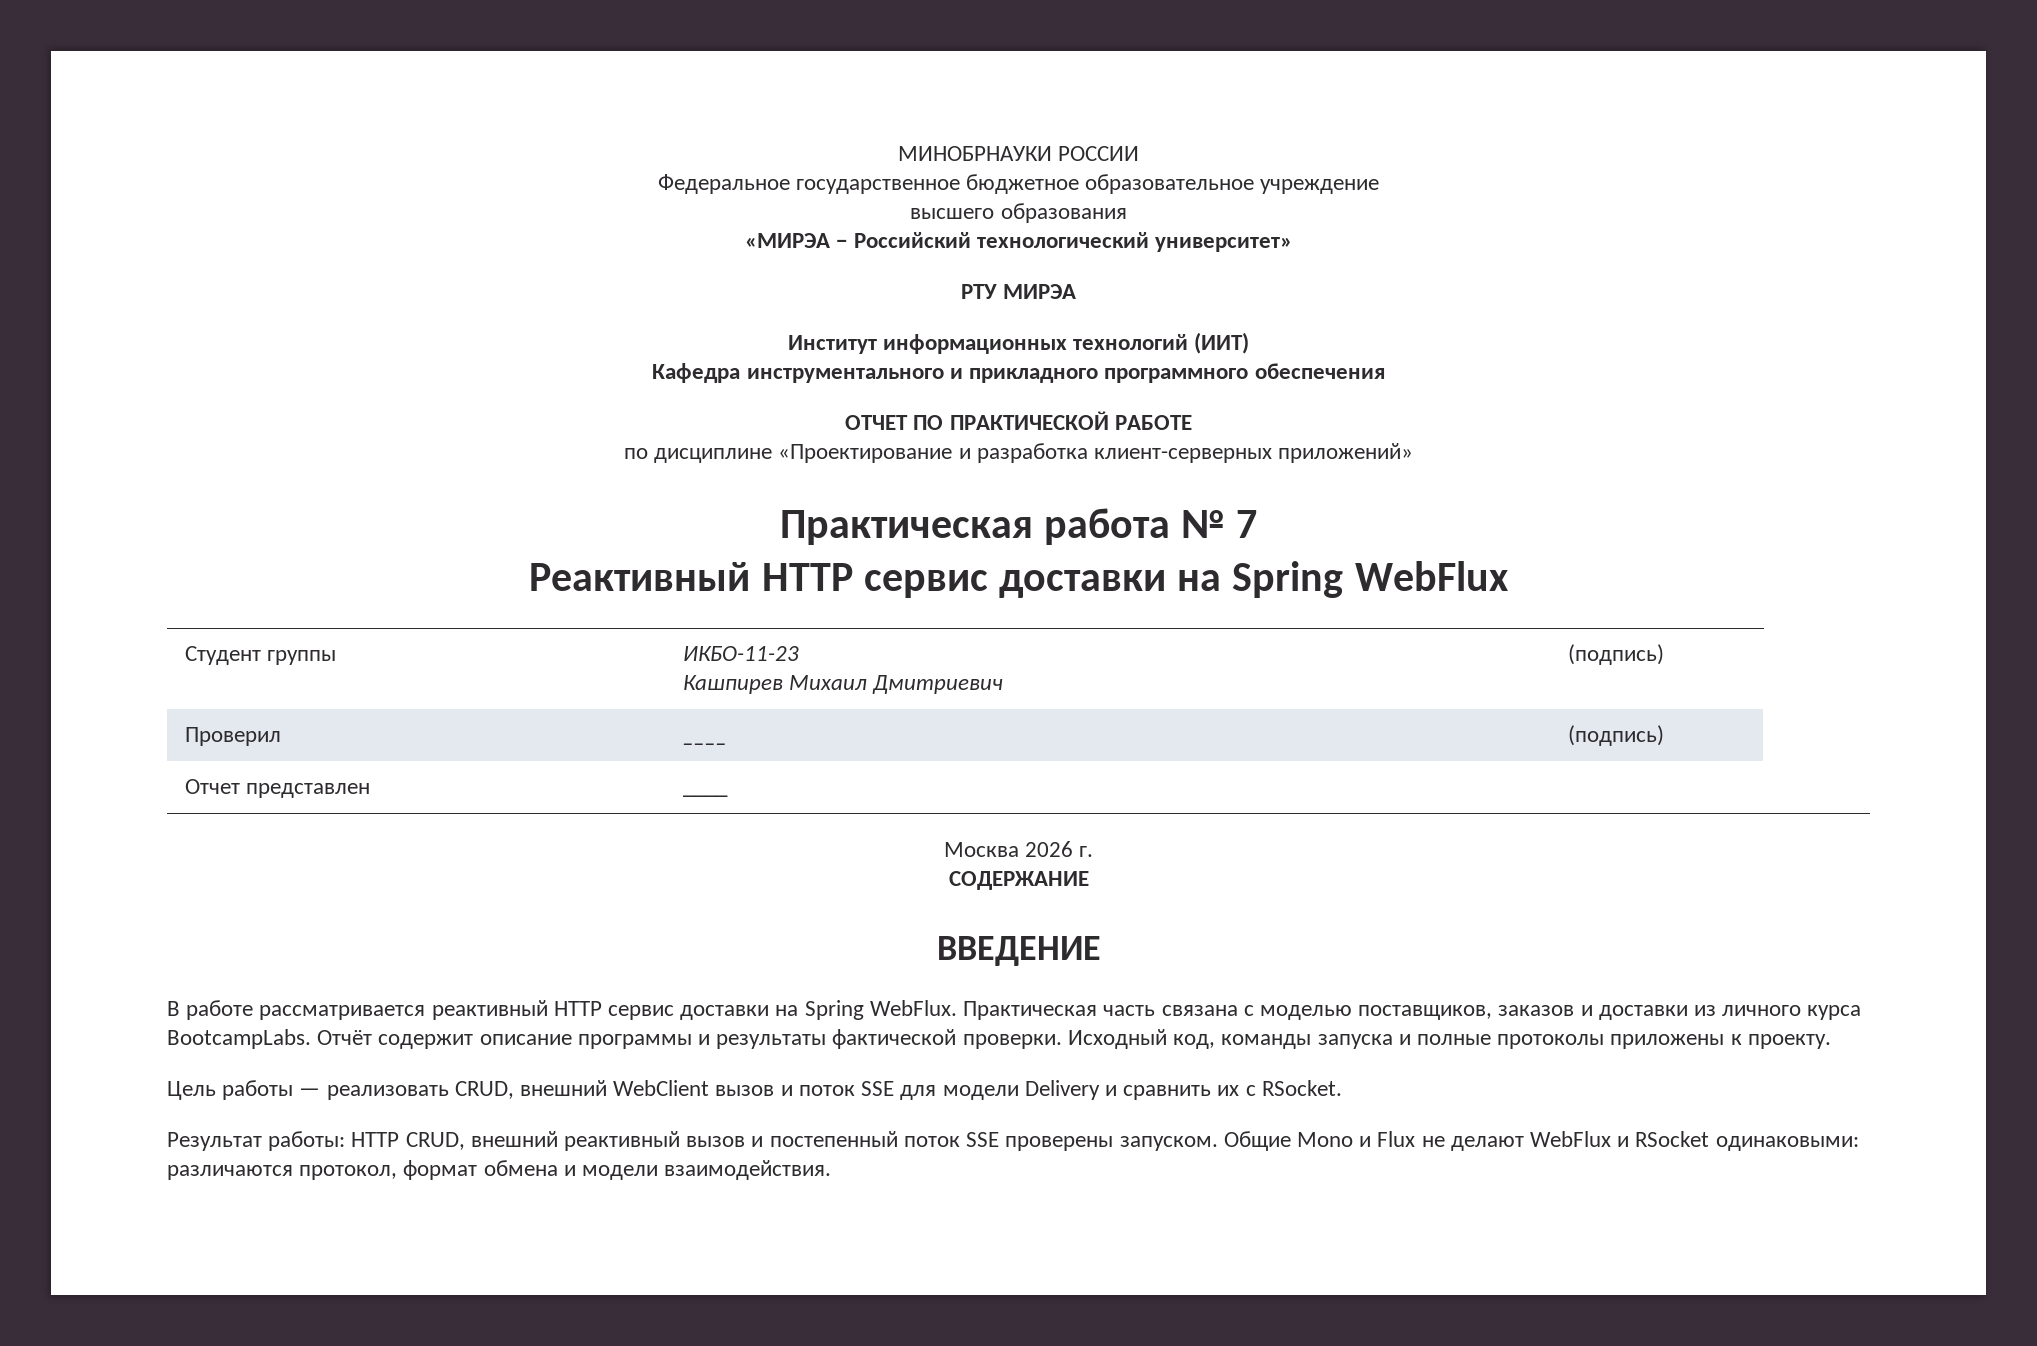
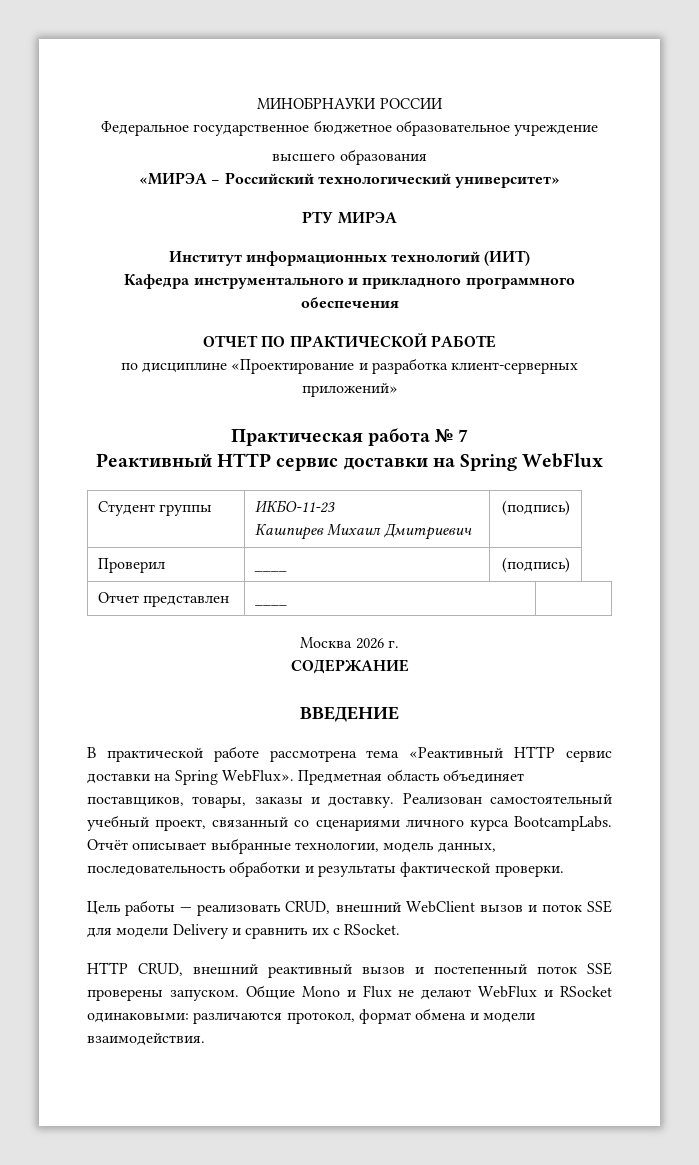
- В работе рассматривается реактивный HTTP сервис доставки на Spring WebFlux. Практическая часть связана с моделью поставщиков, заказов и доставки из личного курса BootcampLabs. Отчёт содержит описание программы и результаты фактической проверки. Исходный код, команды запуска и полные протоколы приложены к проекту.
+ В практической работе рассмотрена тема «Реактивный HTTP сервис доставки на Spring WebFlux». Предметная область объединяет поставщиков, товары, заказы и доставку. Реализован самостоятельный учебный проект, связанный со сценариями личного курса BootcampLabs. Отчёт описывает выбранные технологии, модель данных, последовательность обработки и результаты фактической проверки.
- Результат работы: HTTP CRUD, внешний реактивный вызов и постепенный поток SSE проверены запуском.
+ HTTP CRUD, внешний реактивный вызов и постепенный поток SSE проверены запуском.

